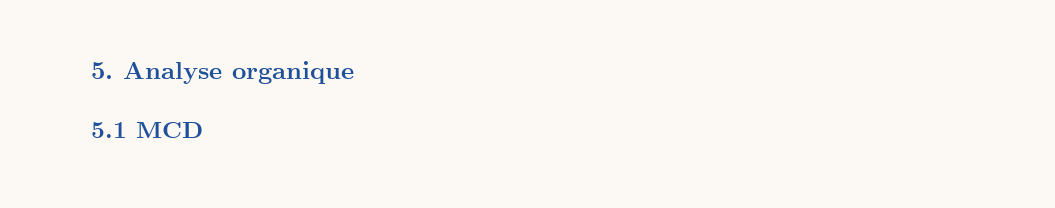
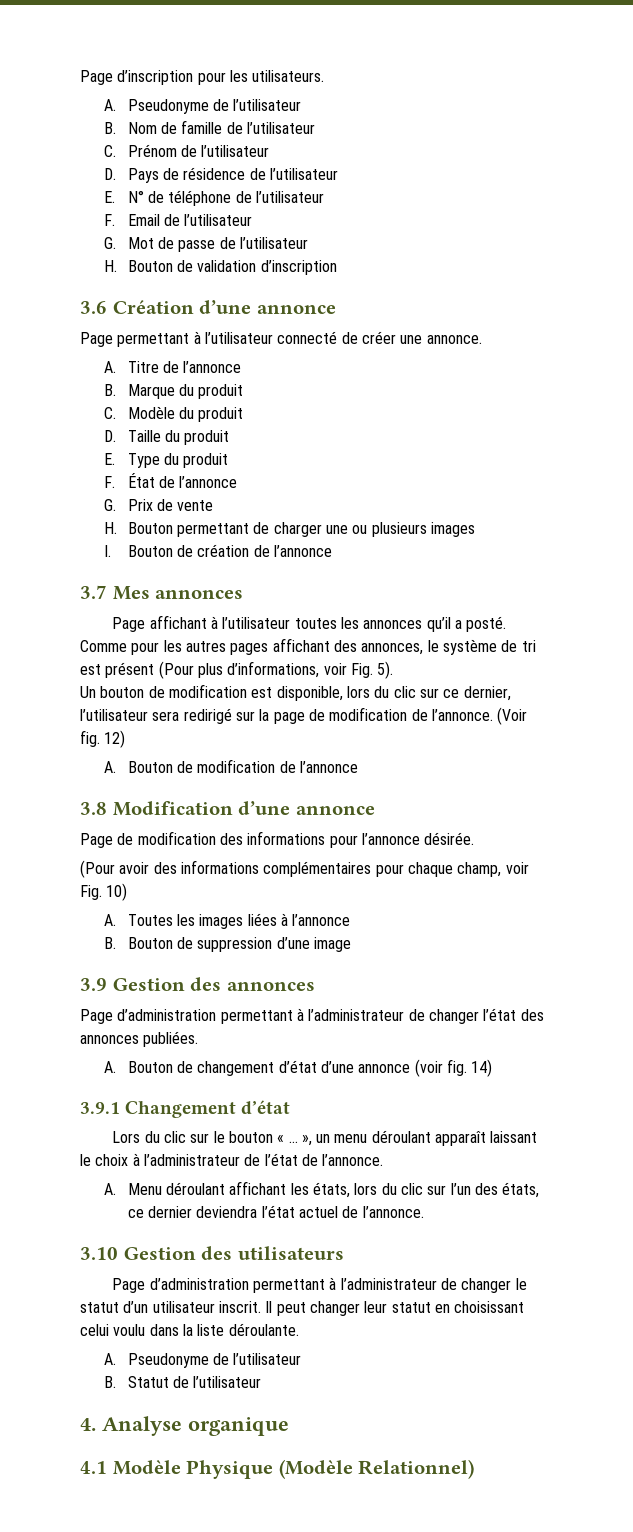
- 5. Analyse organique
- 5.1 MCD
+ Page d’inscription pour les utilisateurs.
+ A. Pseudonyme de l’utilisateur
+ B. Nom de famille de l’utilisateur
+ C. Prénom de l’utilisateur
+ D. Pays de résidence de l’utilisateur
+ E. N° de téléphone de l’utilisateur
+ F. Email de l’utilisateur
+ G. Mot de passe de l’utilisateur
+ H. Bouton de validation d’inscription
+ 3.6 Création d’une annonce
+ Page permettant à l’utilisateur connecté de créer une annonce.
+ A. Titre de l’annonce
+ B. Marque du produit
+ C. Modèle du produit
+ D. Taille du produit
+ E. Type du produit
+ F. État de l’annonce
+ G. Prix de vente
+ H. Bouton permettant de charger une ou plusieurs images
+ I. Bouton de création de l’annonce
+ 3.7 Mes annonces
+ Page affichant à l’utilisateur toutes les annonces qu’il a posté. Comme pour les autres pages affichant des annonces, le système de tri est présent (Pour plus d’informations, voir Fig. 5).
+ Un bouton de modification est disponible, lors du clic sur ce dernier, l’utilisateur sera redirigé sur la page de modification de l’annonce. (Voir fig. 12)
+ A. Bouton de modification de l’annonce
+ 3.8 Modification d’une annonce
+ Page de modification des informations pour l’annonce désirée.
+ (Pour avoir des informations complémentaires pour chaque champ, voir Fig. 10)
+ A. Toutes les images liées à l’annonce
+ B. Bouton de suppression d’une image
+ 3.9 Gestion des annonces
+ Page d’administration permettant à l’administrateur de changer l’état des annonces publiées.
+ A. Bouton de changement d’état d’une annonce (voir fig. 14)
+ 3.9.1 Changement d’état
+ Lors du clic sur le bouton « … », un menu déroulant apparaît laissant le choix à l’administrateur de l’état de l’annonce.
+ A. Menu déroulant affichant les états, lors du clic sur l’un des états, ce dernier deviendra l’état actuel de l’annonce.
+ 3.10 Gestion des utilisateurs
+ Page d’administration permettant à l’administrateur de changer le statut d’un utilisateur inscrit. Il peut changer leur statut en choisissant celui voulu dans la liste déroulante.
+ A. Pseudonyme de l’utilisateur
+ B. Statut de l’utilisateur
+ 4. Analyse organique
+ 4.1 Modèle Physique (Modèle Relationnel)

